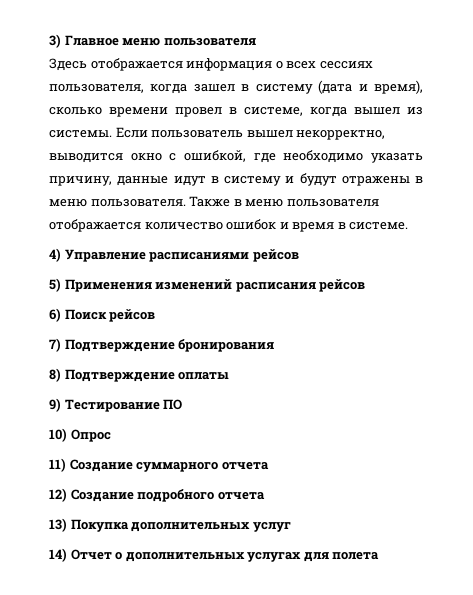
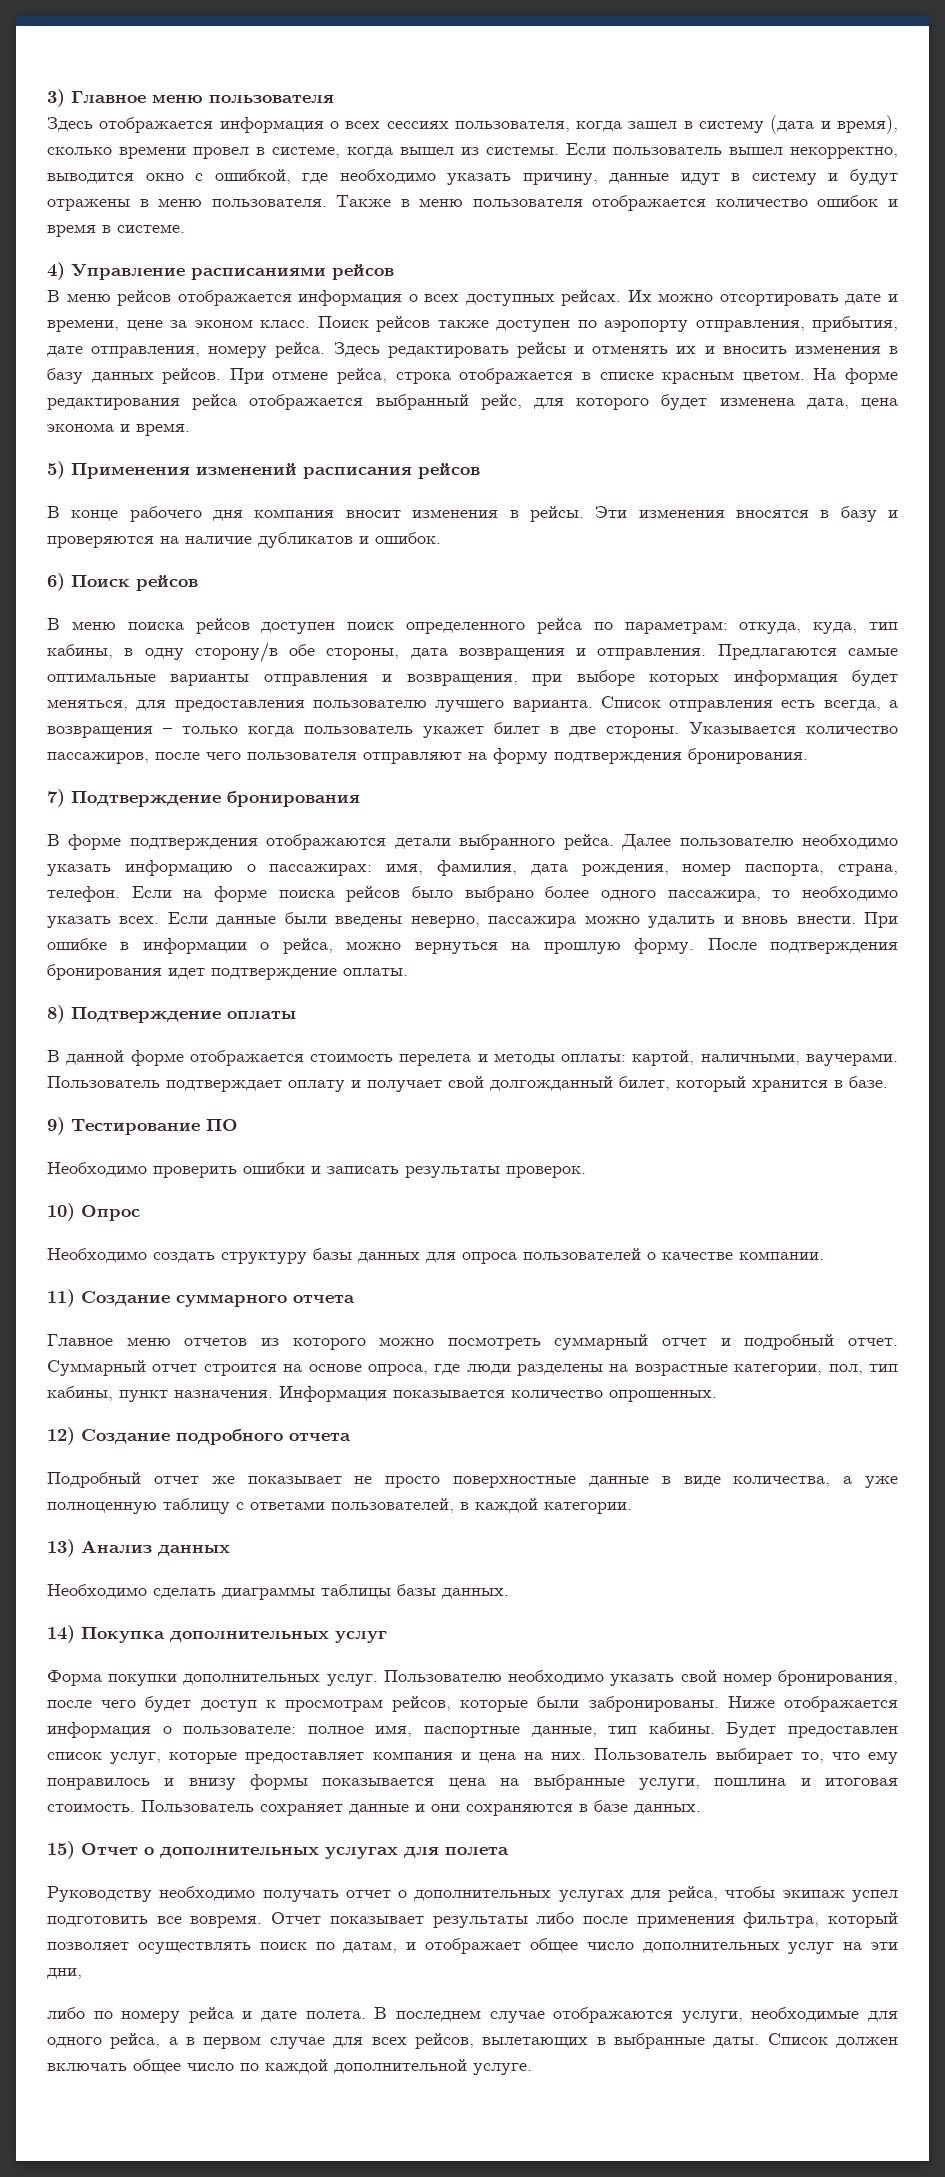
+ В меню рейсов отображается информация о всех доступных рейсах. Их можно отсортировать дате и времени, цене за эконом класс. Поиск рейсов также доступен по аэропорту отправления, прибытия, дате отправления, номеру рейса. Здесь редактировать рейсы и отменять их и вносить изменения в базу данных рейсов. При отмене рейса, строка отображается в списке красным цветом. На форме редактирования рейса отображается выбранный рейс, для которого будет изменена дата, цена эконома и время.
+ В конце рабочего дня компания вносит изменения в рейсы. Эти изменения вносятся в базу и проверяются на наличие дубликатов и ошибок.
  6) Поиск рейсов
+ В меню поиска рейсов доступен поиск определенного рейса по параметрам: откуда, куда, тип кабины, в одну сторону/в обе стороны, дата возвращения и отправления. Предлагаются самые оптимальные варианты отправления и возвращения, при выборе которых информация будет меняться, для предоставления пользователю лучшего варианта. Список отправления есть всегда, а возвращения – только когда пользователь укажет билет в две стороны. Указывается количество пассажиров, после чего пользователя отправляют на форму подтверждения бронирования.
  7) Подтверждение бронирования
+ В форме подтверждения отображаются детали выбранного рейса. Далее пользователю необходимо указать информацию о пассажирах: имя, фамилия, дата рождения, номер паспорта, страна, телефон. Если на форме поиска рейсов было выбрано более одного пассажира, то необходимо указать всех. Если данные были введены неверно, пассажира можно удалить и вновь внести. При ошибке в информации о рейса, можно вернуться на прошлую форму. После подтверждения бронирования идет подтверждение оплаты.
  8) Подтверждение оплаты
+ В данной форме отображается стоимость перелета и методы оплаты: картой, наличными, ваучерами. Пользователь подтверждает оплату и получает свой долгожданный билет, который хранится в базе.
  9) Тестирование ПО
+ Необходимо проверить ошибки и записать результаты проверок.
  10) Опрос
+ Необходимо создать структуру базы данных для опроса пользователей о качестве компании.
  11) Создание суммарного отчета
+ Главное меню отчетов из которого можно посмотреть суммарный отчет и подробный отчет. Суммарный отчет строится на основе опроса, где люди разделены на возрастные категории, пол, тип кабины, пункт назначения. Информация показывается количество опрошенных.
  12) Создание подробного отчета
- 13) Покупка дополнительных услуг
- 14) Отчет о дополнительных услугах для полета
+ Подробный отчет же показывает не просто поверхностные данные в виде количества, а уже полноценную таблицу с ответами пользователей, в каждой категории.
+ 13) Анализ данных
+ Необходимо сделать диаграммы таблицы базы данных.
+ 14) Покупка дополнительных услуг
+ Форма покупки дополнительных услуг. Пользователю необходимо указать свой номер бронирования, после чего будет доступ к просмотрам рейсов, которые были забронированы. Ниже отображается информация о пользователе: полное имя, паспортные данные, тип кабины. Будет предоставлен список услуг, которые предоставляет компания и цена на них. Пользователь выбирает то, что ему понравилось и внизу формы показывается цена на выбранные услуги, пошлина и итоговая стоимость. Пользователь сохраняет данные и они сохраняются в базе данных.
+ 15) Отчет о дополнительных услугах для полета
+ Руководству необходимо получать отчет о дополнительных услугах для рейса, чтобы экипаж успел подготовить все вовремя. Отчет показывает результаты либо после применения фильтра, который позволяет осуществлять поиск по датам, и отображает общее число дополнительных услуг на эти дни,
+ либо по номеру рейса и дате полета. В последнем случае отображаются услуги, необходимые для одного рейса, а в первом случае для всех рейсов, вылетающих в выбранные даты. Список должен включать общее число по каждой дополнительной услуге.

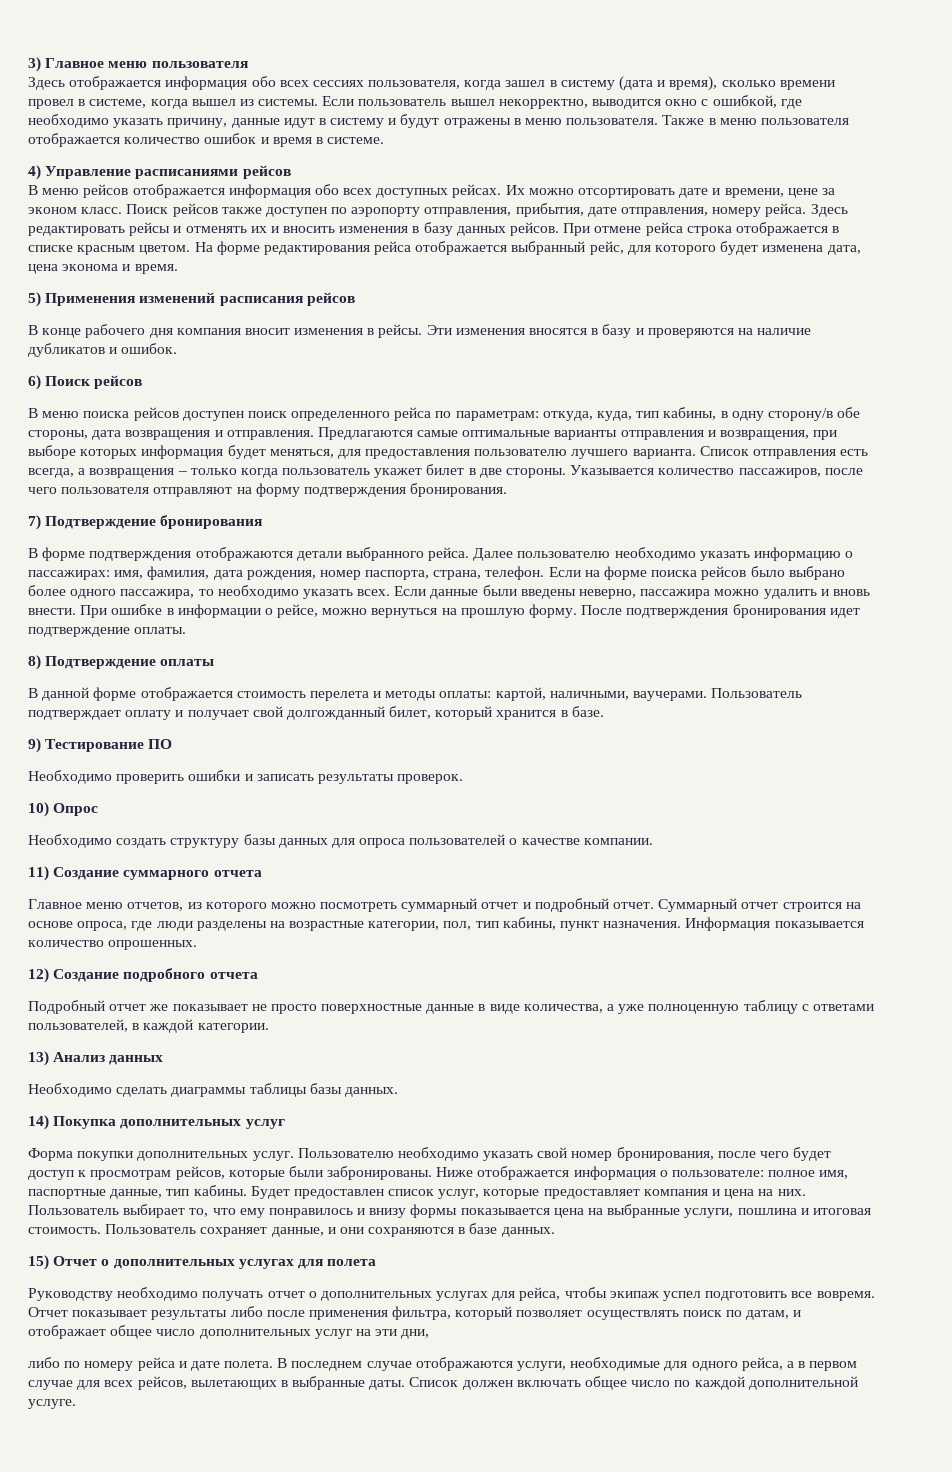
- Здесь отображается информация о всех сессиях пользователя, когда зашел в систему (дата и время), сколько времени провел в системе, когда вышел из системы.
+ Здесь отображается информация обо всех сессиях пользователя, когда зашел в систему (дата и время), сколько времени провел в системе, когда вышел из системы.
- В меню рейсов отображается информация о всех доступных рейсах.
+ В меню рейсов отображается информация обо всех доступных рейсах.
- При отмене рейса, строка отображается в списке красным цветом.
+ При отмене рейса строка отображается в списке красным цветом.
- При ошибке в информации о рейса, можно вернуться на прошлую форму.
+ При ошибке в информации о рейсе, можно вернуться на прошлую форму.
- Главное меню отчетов из которого можно посмотреть суммарный отчет и подробный отчет.
+ Главное меню отчетов, из которого можно посмотреть суммарный отчет и подробный отчет.
- Пользователь сохраняет данные и они сохраняются в базе данных.
+ Пользователь сохраняет данные, и они сохраняются в базе данных.

